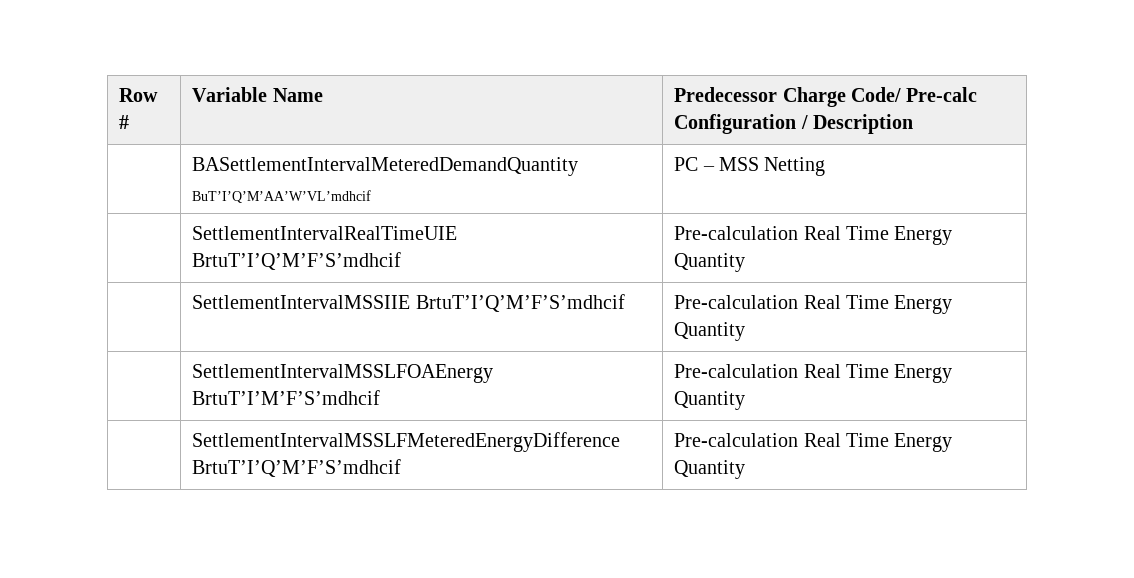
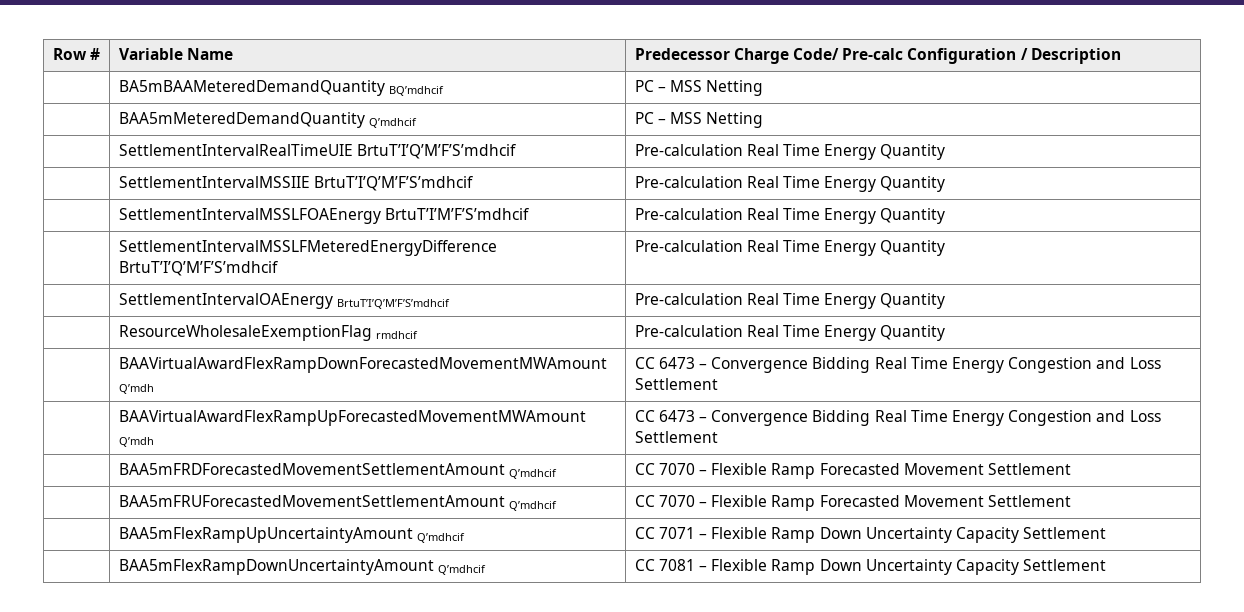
- | BASettlementIntervalMeteredDemandQuantity BuT’I’Q’M’AA’W’VL’mdhcif | PC – MSS Netting
+ | BA5mBAAMeteredDemandQuantity BQ’mdhcif | PC – MSS Netting
+ | BAA5mMeteredDemandQuantity Q’mdhcif | PC – MSS Netting
+ | SettlementIntervalOAEnergy BrtuT’I’Q’M’F’S’mdhcif | Pre-calculation Real Time Energy Quantity
+ | ResourceWholesaleExemptionFlag rmdhcif | Pre-calculation Real Time Energy Quantity
+ | BAAVirtualAwardFlexRampDownForecastedMovementMWAmount Q’mdh | CC 6473 – Convergence Bidding Real Time Energy Congestion and Loss Settlement
+ | BAAVirtualAwardFlexRampUpForecastedMovementMWAmount Q’mdh | CC 6473 – Convergence Bidding Real Time Energy Congestion and Loss Settlement
+ | BAA5mFRDForecastedMovementSettlementAmount Q’mdhcif | CC 7070 – Flexible Ramp Forecasted Movement Settlement
+ | BAA5mFRUForecastedMovementSettlementAmount Q’mdhcif | CC 7070 – Flexible Ramp Forecasted Movement Settlement
+ | BAA5mFlexRampUpUncertaintyAmount Q’mdhcif | CC 7071 – Flexible Ramp Down Uncertainty Capacity Settlement
+ | BAA5mFlexRampDownUncertaintyAmount Q’mdhcif | CC 7081 – Flexible Ramp Down Uncertainty Capacity Settlement

